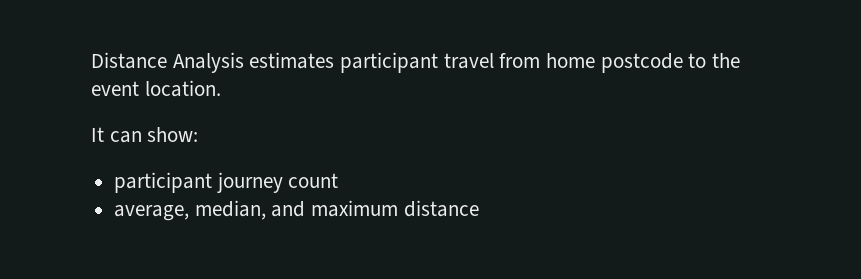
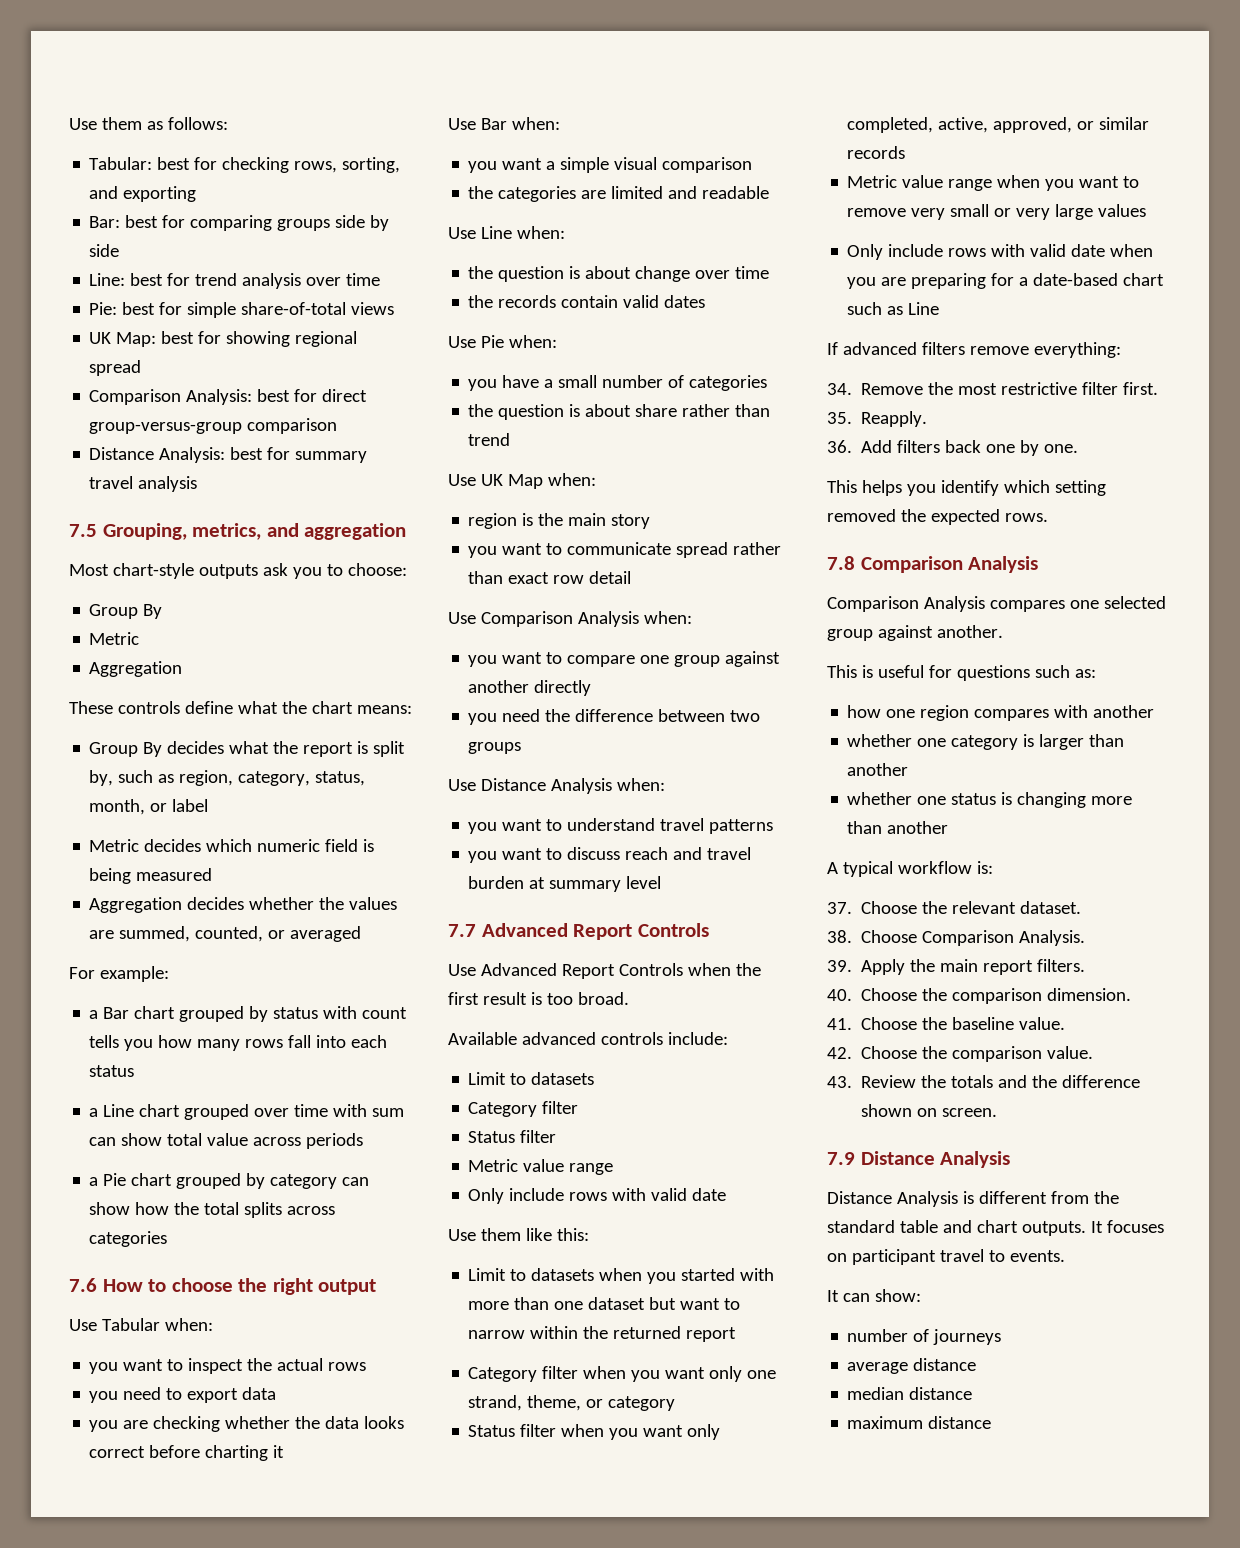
- Distance Analysis estimates participant travel from home postcode to the event location.
+ Use them as follows:
+ Tabular: best for checking rows, sorting, and exporting
+ Bar: best for comparing groups side by side
+ Line: best for trend analysis over time
+ Pie: best for simple share-of-total views
+ UK Map: best for showing regional spread
+ Comparison Analysis: best for direct group-versus-group comparison
+ Distance Analysis: best for summary travel analysis
+ 7.5 Grouping, metrics, and aggregation
+ Most chart-style outputs ask you to choose:
+ Group By
+ Metric
+ Aggregation
+ These controls define what the chart means:
+ Group By decides what the report is split by, such as region, category, status, month, or label
+ Metric decides which numeric field is being measured
+ Aggregation decides whether the values are summed, counted, or averaged
+ For example:
+ a Bar chart grouped by status with count tells you how many rows fall into each status
+ a Line chart grouped over time with sum can show total value across periods
+ a Pie chart grouped by category can show how the total splits across categories
+ 7.6 How to choose the right output
+ Use Tabular when:
+ you want to inspect the actual rows
+ you need to export data
+ you are checking whether the data looks correct before charting it
+ Use Bar when:
+ you want a simple visual comparison
+ the categories are limited and readable
+ Use Line when:
+ the question is about change over time
+ the records contain valid dates
+ Use Pie when:
+ you have a small number of categories
+ the question is about share rather than trend
+ Use UK Map when:
+ region is the main story
+ you want to communicate spread rather than exact row detail
+ Use Comparison Analysis when:
+ you want to compare one group against another directly
+ you need the difference between two groups
+ Use Distance Analysis when:
+ you want to understand travel patterns
+ you want to discuss reach and travel burden at summary level
+ 7.7 Advanced Report Controls
+ Use Advanced Report Controls when the first result is too broad.
+ Available advanced controls include:
+ Limit to datasets
+ Category filter
+ Status filter
+ Metric value range
+ Only include rows with valid date
+ Use them like this:
+ Limit to datasets when you started with more than one dataset but want to narrow within the returned report
+ Category filter when you want only one strand, theme, or category
+ Status filter when you want only completed, active, approved, or similar records
+ Metric value range when you want to remove very small or very large values
+ Only include rows with valid date when you are preparing for a date-based chart such as Line
+ If advanced filters remove everything:
+ 34. Remove the most restrictive filter first.
+ 35. Reapply.
+ 36. Add filters back one by one.
+ This helps you identify which setting removed the expected rows.
+ 7.8 Comparison Analysis
+ Comparison Analysis compares one selected group against another.
+ This is useful for questions such as:
+ how one region compares with another
+ whether one category is larger than another
+ whether one status is changing more than another
+ A typical workflow is:
+ 37. Choose the relevant dataset.
+ 38. Choose Comparison Analysis.
+ 39. Apply the main report filters.
+ 40. Choose the comparison dimension.
+ 41. Choose the baseline value.
+ 42. Choose the comparison value.
+ 43. Review the totals and the difference shown on screen.
+ 7.9 Distance Analysis
+ Distance Analysis is different from the standard table and chart outputs. It focuses on participant travel to events.
  It can show:
- participant journey count
- average, median, and maximum distance
+ number of journeys
+ average distance
+ median distance
+ maximum distance

